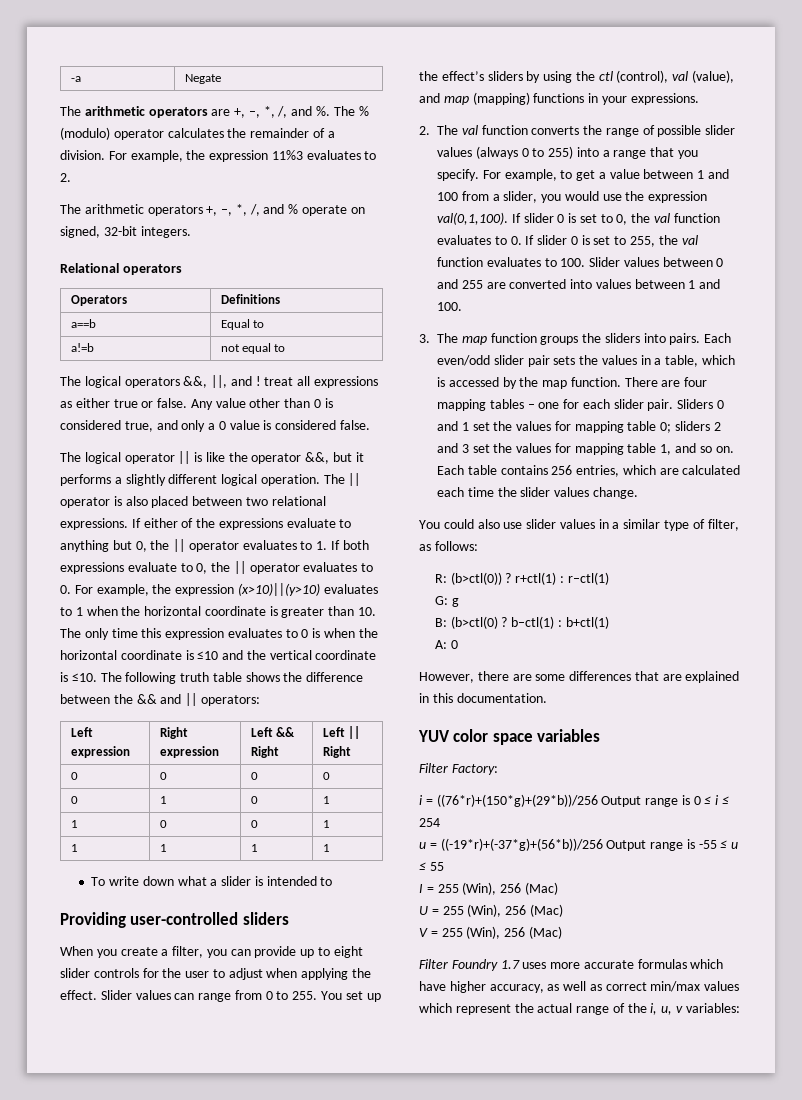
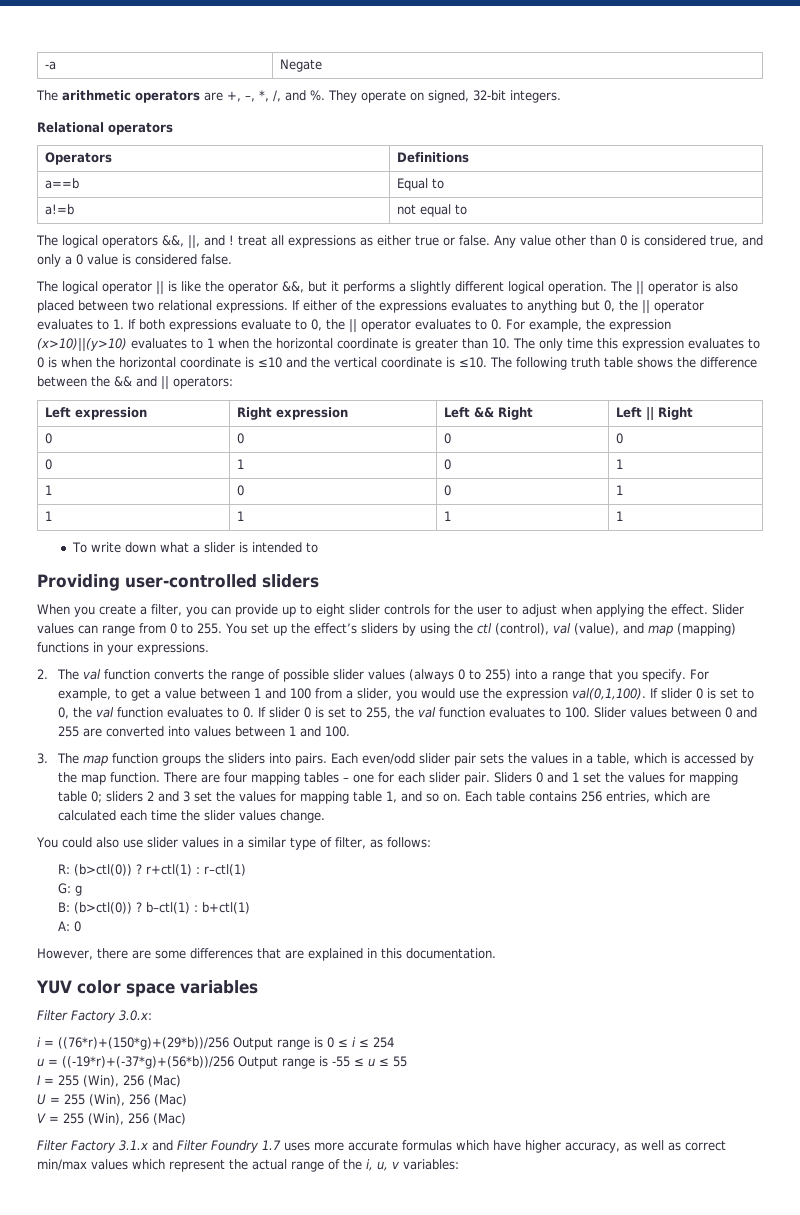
- The % (modulo) operator calculates the remainder of a division. For example, the expression 11%3 evaluates to 2.
- The arithmetic operators +, –, *, /, and % operate on signed, 32-bit integers.
+ They operate on signed, 32-bit integers.
- If either of the expressions evaluate to anything but 0, the || operator evaluates to 1. If both expressions evaluate to 0, the || operator evaluates to 0. For example, the expression (x>10)||(y>10) evaluates to 1 when the horizontal coordinate is greater than 10. The only time this expression evaluates to 0 is when the horizontal coordinate is ≤10 and the vertical coordinate is ≤10.
+ If either of the expressions evaluates to anything but 0, the || operator evaluates to 1. If both expressions evaluate to 0, the || operator evaluates to 0. For example, the expression (x>10)||(y>10) evaluates to 1 when the horizontal coordinate is greater than 10. The only time this expression evaluates to 0 is when the horizontal coordinate is ≤10 and the vertical coordinate is ≤10.
- B: (b>ctl(0) ? b–ctl(1) : b+ctl(1)
+ B: (b>ctl(0)) ? b–ctl(1) : b+ctl(1)
- Filter Factory:
+ Filter Factory 3.0.x:
- Filter Foundry 1.7 uses more accurate formulas which have higher accuracy, as well as correct min/max values which represent the actual range of the i, u, v variables:
+ Filter Factory 3.1.x and Filter Foundry 1.7 uses more accurate formulas which have higher accuracy, as well as correct min/max values which represent the actual range of the i, u, v variables:

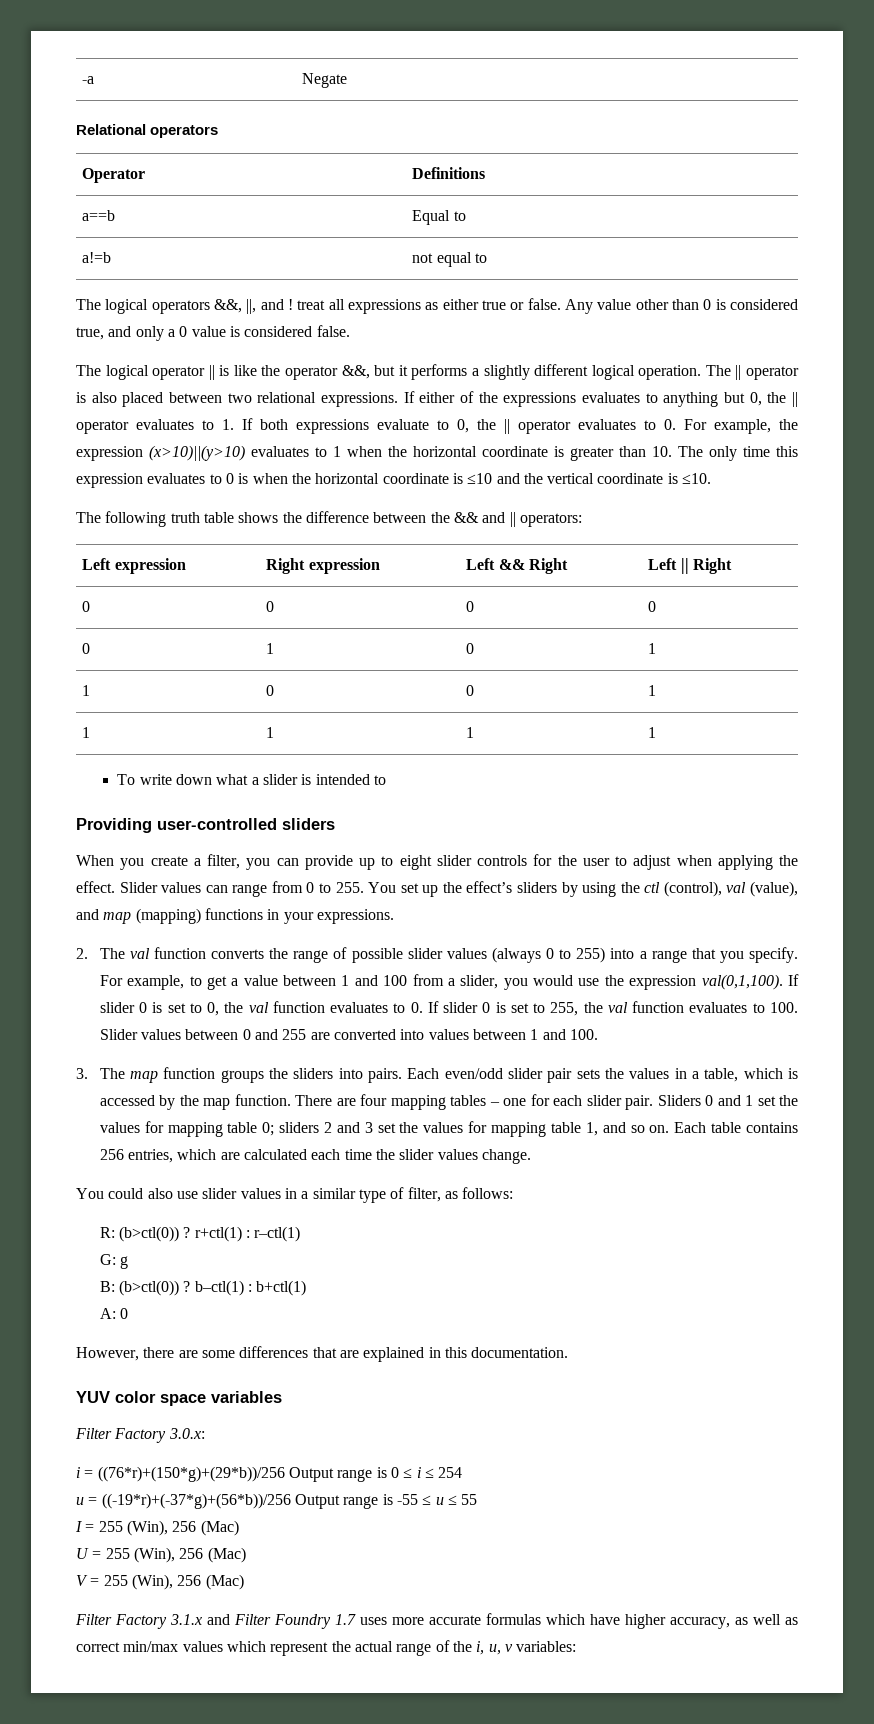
- The arithmetic operators are +, –, *, /, and %. They operate on signed, 32-bit integers.
- Operators | Definitions
+ Operator | Definitions
- If either of the expressions evaluates to anything but 0, the || operator evaluates to 1. If both expressions evaluate to 0, the || operator evaluates to 0. For example, the expression (x>10)||(y>10) evaluates to 1 when the horizontal coordinate is greater than 10. The only time this expression evaluates to 0 is when the horizontal coordinate is ≤10 and the vertical coordinate is ≤10. The following truth table shows the difference between the && and || operators:
+ If either of the expressions evaluates to anything but 0, the || operator evaluates to 1. If both expressions evaluate to 0, the || operator evaluates to 0. For example, the expression (x>10)||(y>10) evaluates to 1 when the horizontal coordinate is greater than 10. The only time this expression evaluates to 0 is when the horizontal coordinate is ≤10 and the vertical coordinate is ≤10.
+ The following truth table shows the difference between the && and || operators:

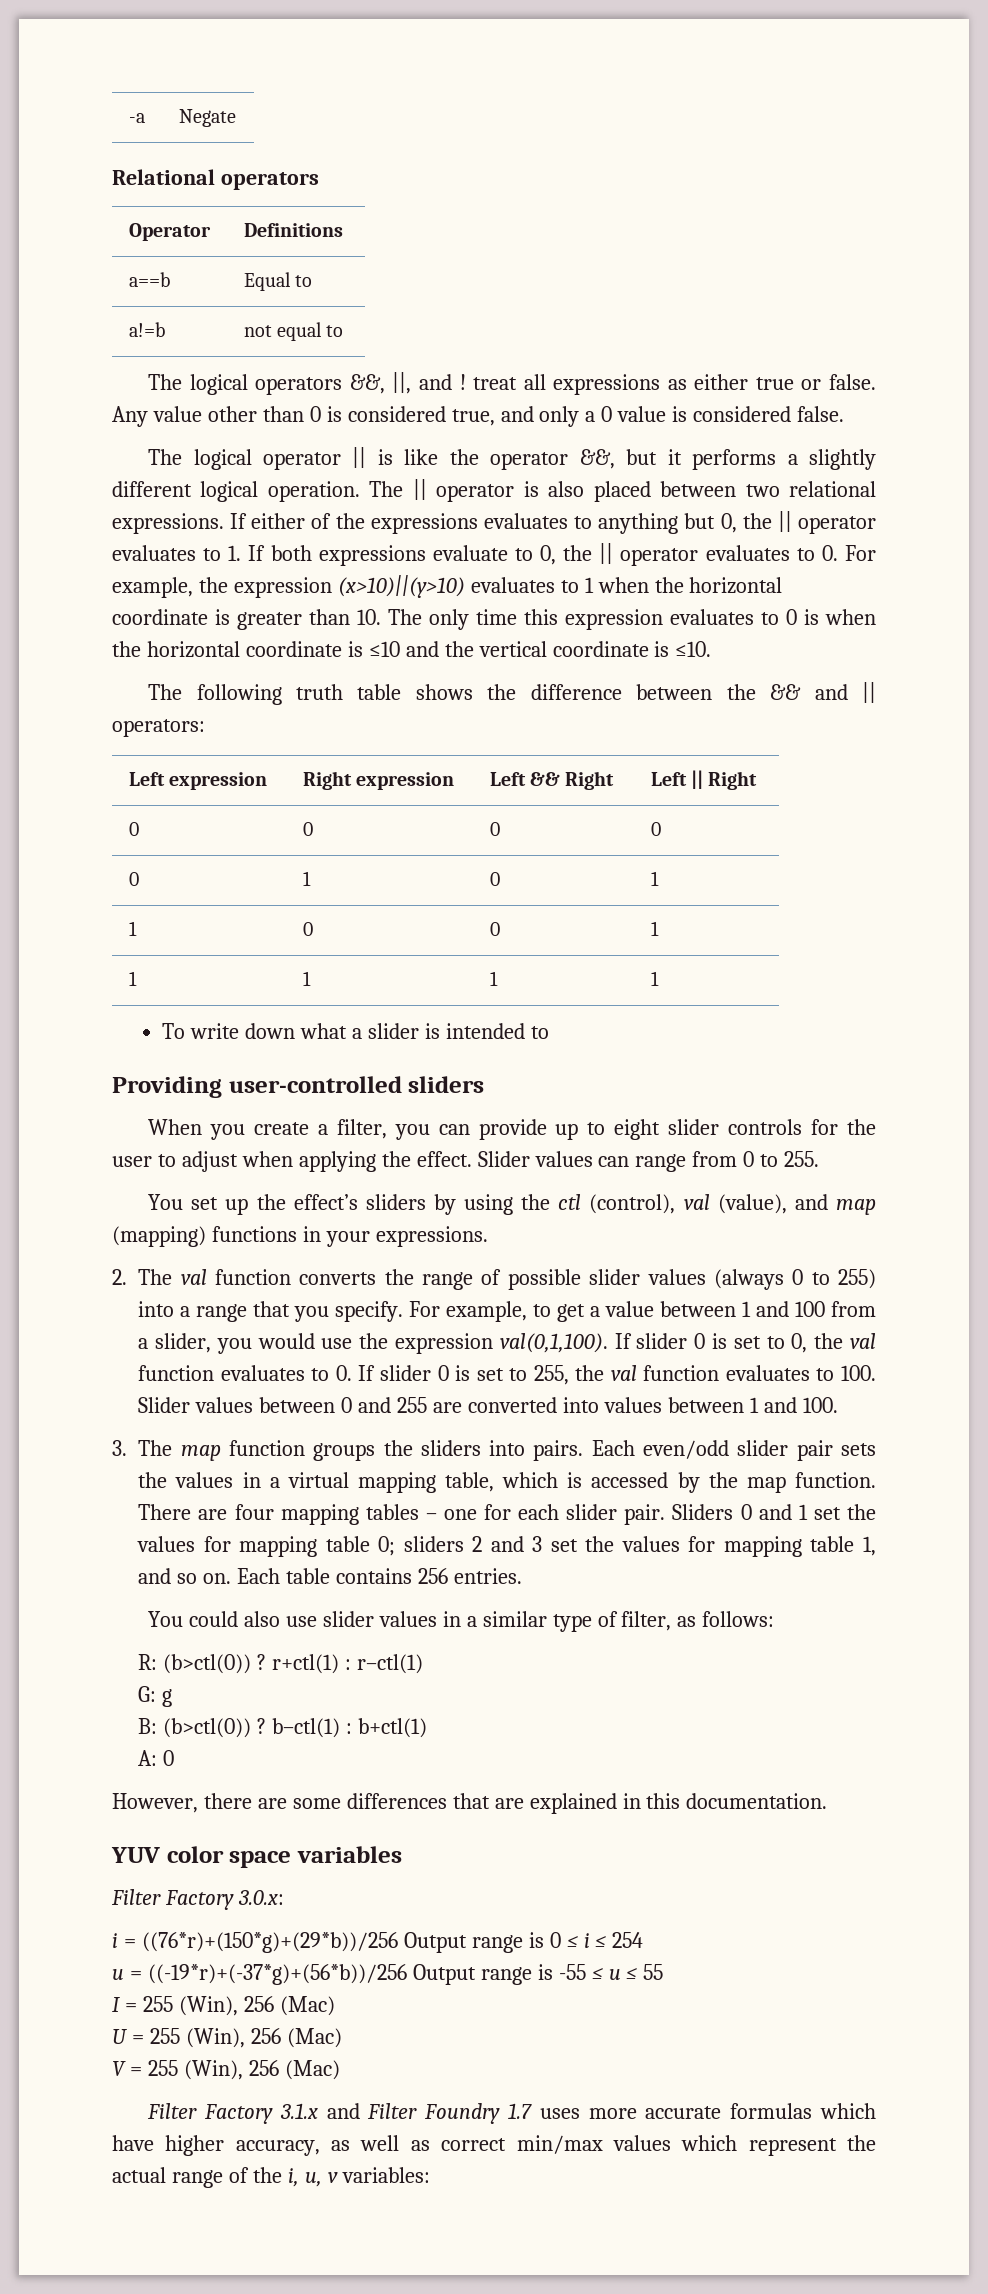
- Slider values can range from 0 to 255. You set up the effect’s sliders by using the ctl (control), val (value), and map (mapping) functions in your expressions.
+ Slider values can range from 0 to 255.
+ You set up the effect’s sliders by using the ctl (control), val (value), and map (mapping) functions in your expressions.
- Each even/odd slider pair sets the values in a table, which is accessed by the map function.
+ Each even/odd slider pair sets the values in a virtual mapping table, which is accessed by the map function.
- Each table contains 256 entries, which are calculated each time the slider values change.
+ Each table contains 256 entries.

